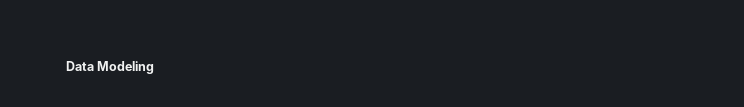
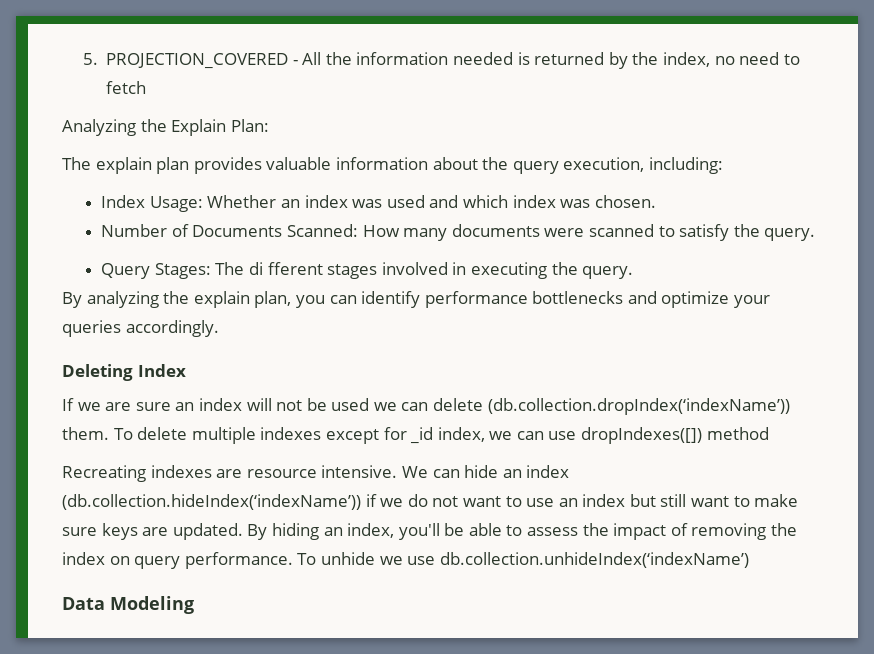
+ 5. PROJECTION_COVERED - All the information needed is returned by the index, no need to fetch
+ Analyzing the Explain Plan:
+ The explain plan provides valuable information about the query execution, including:
+ Index Usage: Whether an index was used and which index was chosen.
+ Number of Documents Scanned: How many documents were scanned to satisfy the query.
+ Query Stages: The di fferent stages involved in executing the query.
+ By analyzing the explain plan, you can identify performance bottlenecks and optimize your queries accordingly.
+ Deleting Index
+ If we are sure an index will not be used we can delete (db.collection.dropIndex(‘indexName’)) them. To delete multiple indexes except for _id index, we can use dropIndexes([]) method
+ Recreating indexes are resource intensive. We can hide an index (db.collection.hideIndex(‘indexName’)) if we do not want to use an index but still want to make sure keys are updated. By hiding an index, you'll be able to assess the impact of removing the index on query performance. To unhide we use db.collection.unhideIndex(‘indexName’)

